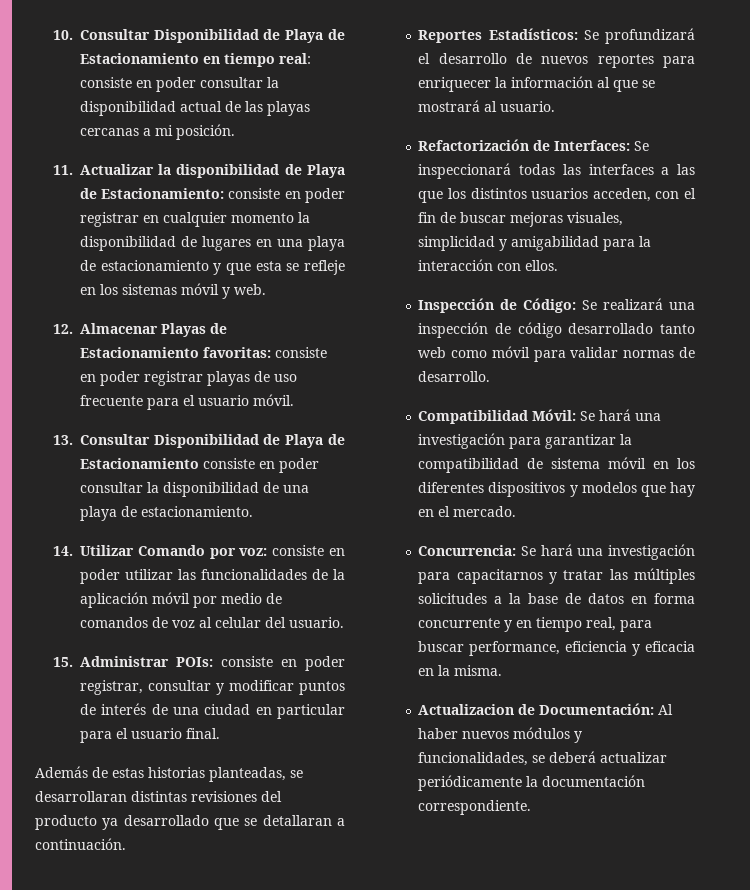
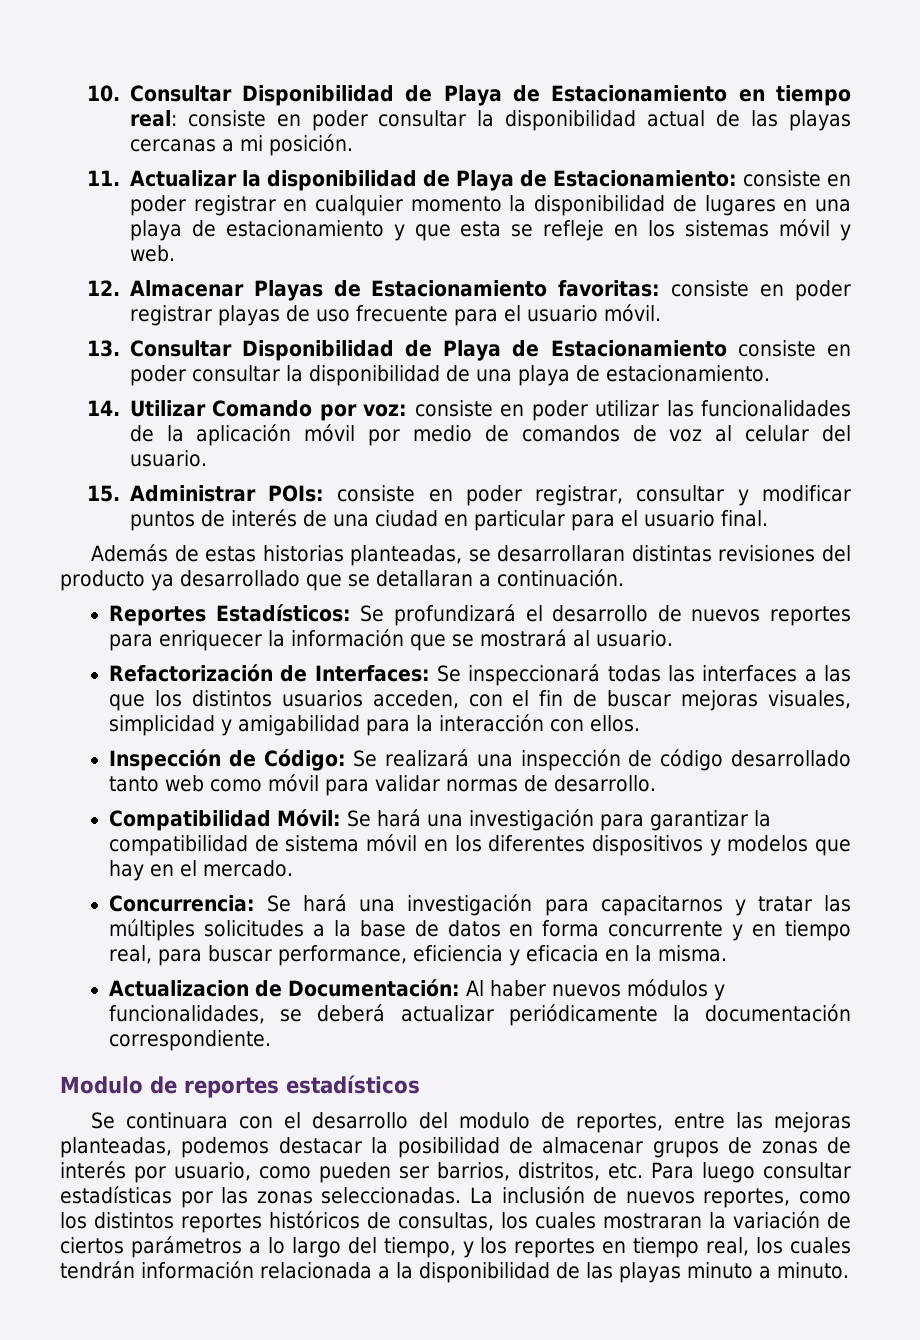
- Reportes Estadísticos: Se profundizará el desarrollo de nuevos reportes para enriquecer la información al que se mostrará al usuario.
+ Reportes Estadísticos: Se profundizará el desarrollo de nuevos reportes para enriquecer la información que se mostrará al usuario.
+ Modulo de reportes estadísticos
+ Se continuara con el desarrollo del modulo de reportes, entre las mejoras planteadas, podemos destacar la posibilidad de almacenar grupos de zonas de interés por usuario, como pueden ser barrios, distritos, etc. Para luego consultar estadísticas por las zonas seleccionadas. La inclusión de nuevos reportes, como los distintos reportes históricos de consultas, los cuales mostraran la variación de ciertos parámetros a lo largo del tiempo, y los reportes en tiempo real, los cuales tendrán información relacionada a la disponibilidad de las playas minuto a minuto.

